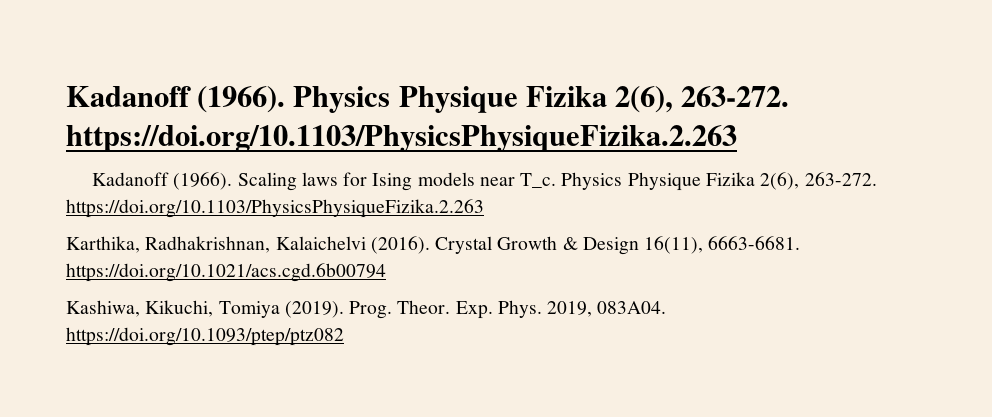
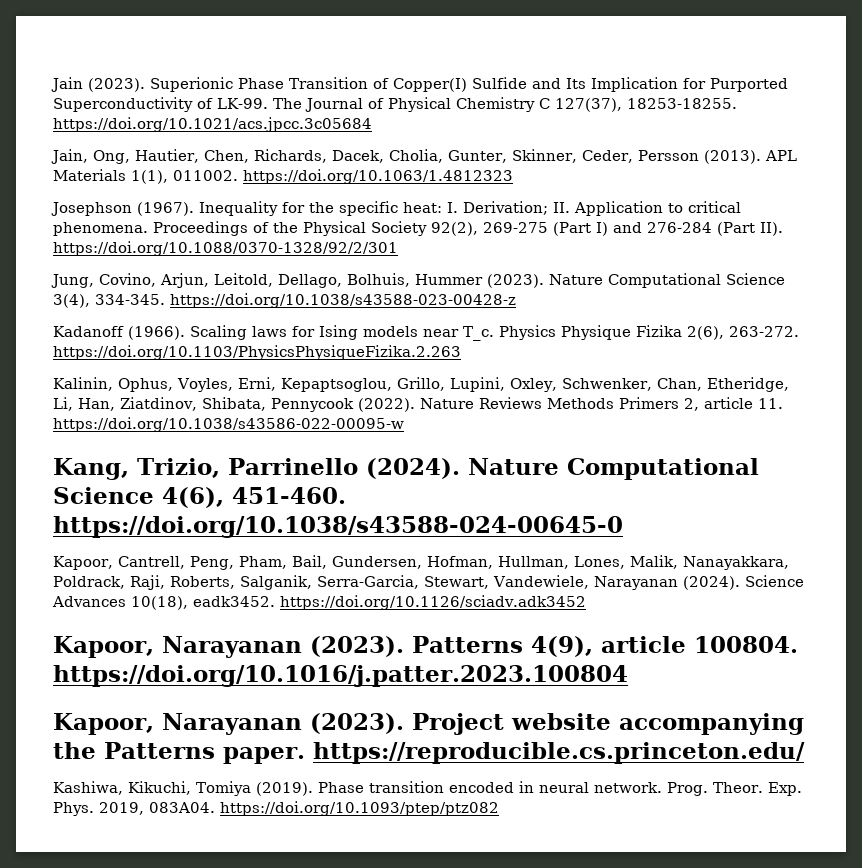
- Kadanoff (1966). Physics Physique Fizika 2(6), 263-272. https://doi.org/10.1103/PhysicsPhysiqueFizika.2.263
+ Jain (2023). Superionic Phase Transition of Copper(I) Sulfide and Its Implication for Purported Superconductivity of LK-99. The Journal of Physical Chemistry C 127(37), 18253-18255. https://doi.org/10.1021/acs.jpcc.3c05684
+ Jain, Ong, Hautier, Chen, Richards, Dacek, Cholia, Gunter, Skinner, Ceder, Persson (2013). APL Materials 1(1), 011002. https://doi.org/10.1063/1.4812323
+ Josephson (1967). Inequality for the specific heat: I. Derivation; II. Application to critical phenomena. Proceedings of the Physical Society 92(2), 269-275 (Part I) and 276-284 (Part II). https://doi.org/10.1088/0370-1328/92/2/301
+ Jung, Covino, Arjun, Leitold, Dellago, Bolhuis, Hummer (2023). Nature Computational Science 3(4), 334-345. https://doi.org/10.1038/s43588-023-00428-z
- Karthika, Radhakrishnan, Kalaichelvi (2016). Crystal Growth & Design 16(11), 6663-6681. https://doi.org/10.1021/acs.cgd.6b00794
- Kashiwa, Kikuchi, Tomiya (2019).
+ Kalinin, Ophus, Voyles, Erni, Kepaptsoglou, Grillo, Lupini, Oxley, Schwenker, Chan, Etheridge, Li, Han, Ziatdinov, Shibata, Pennycook (2022). Nature Reviews Methods Primers 2, article 11. https://doi.org/10.1038/s43586-022-00095-w
+ Kang, Trizio, Parrinello (2024). Nature Computational Science 4(6), 451-460. https://doi.org/10.1038/s43588-024-00645-0
+ Kapoor, Cantrell, Peng, Pham, Bail, Gundersen, Hofman, Hullman, Lones, Malik, Nanayakkara, Poldrack, Raji, Roberts, Salganik, Serra-Garcia, Stewart, Vandewiele, Narayanan (2024). Science Advances 10(18), eadk3452. https://doi.org/10.1126/sciadv.adk3452
+ Kapoor, Narayanan (2023). Patterns 4(9), article 100804. https://doi.org/10.1016/j.patter.2023.100804
+ Kapoor, Narayanan (2023). Project website accompanying the Patterns paper. https://reproducible.cs.princeton.edu/
+ Kashiwa, Kikuchi, Tomiya (2019). Phase transition encoded in neural network.

